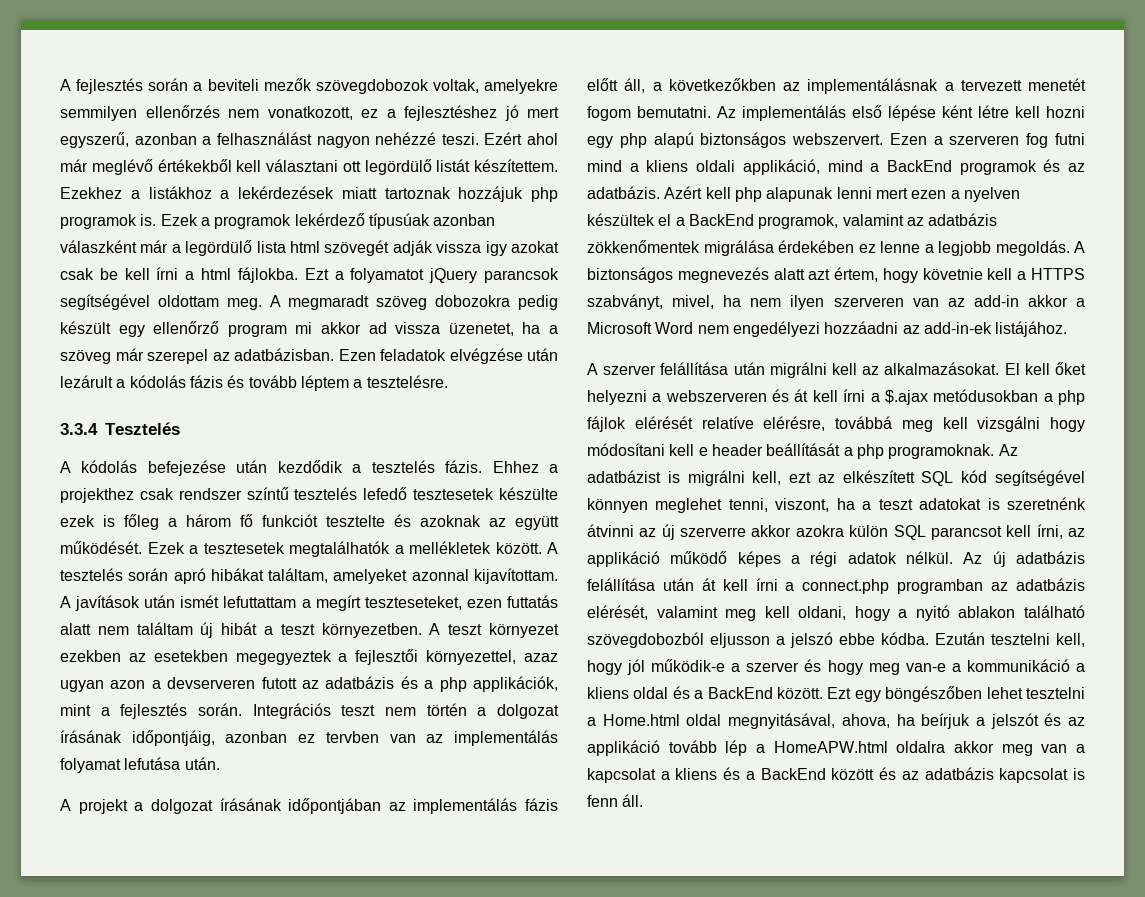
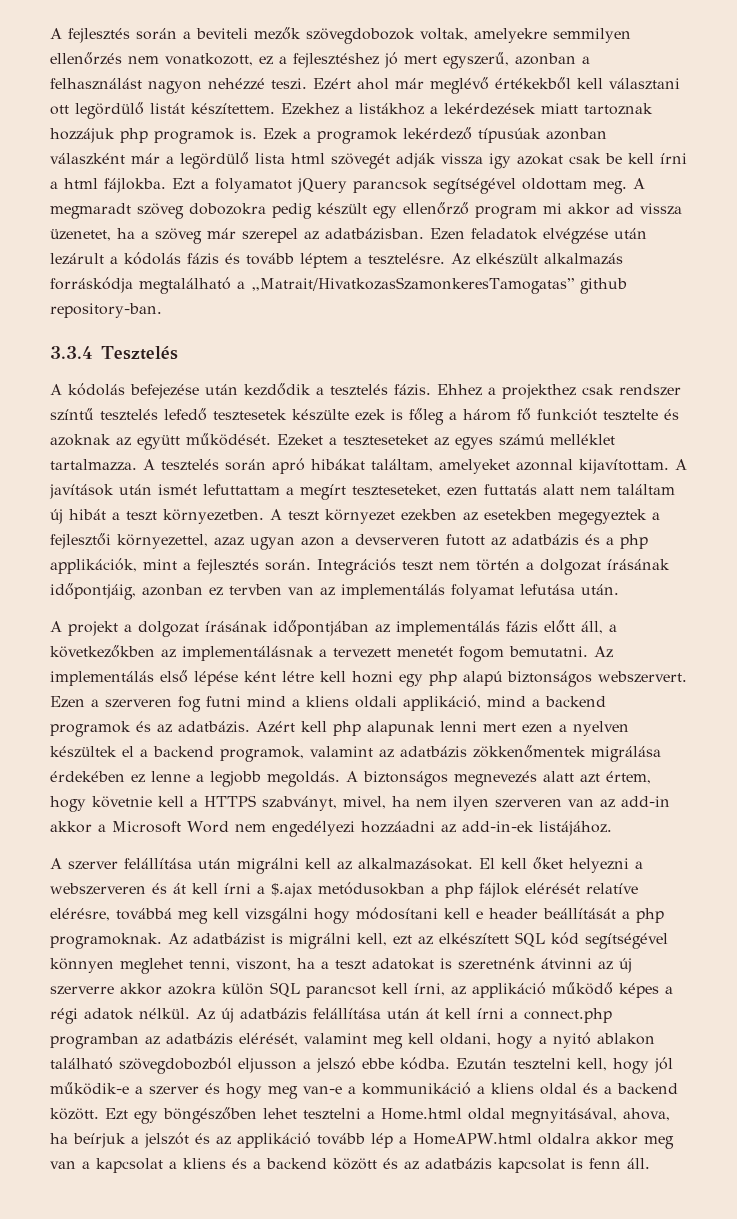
+ Az elkészült alkalmazás forráskódja megtalálható a „Matrait/HivatkozasSzamonkeresTamogatas” github repository-ban.
- Ezek a tesztesetek megtalálhatók a mellékletek között.
+ Ezeket a teszteseteket az egyes számú melléklet tartalmazza.
- Ezen a szerveren fog futni mind a kliens oldali applikáció, mind a BackEnd programok és az adatbázis.
+ Ezen a szerveren fog futni mind a kliens oldali applikáció, mind a backend programok és az adatbázis.
- Azért kell php alapunak lenni mert ezen a nyelven készültek el a BackEnd programok, valamint az adatbázis zökkenőmentek migrálása érdekében ez lenne a legjobb megoldás.
+ Azért kell php alapunak lenni mert ezen a nyelven készültek el a backend programok, valamint az adatbázis zökkenőmentek migrálása érdekében ez lenne a legjobb megoldás.
- Ezután tesztelni kell, hogy jól működik-e a szerver és hogy meg van-e a kommunikáció a kliens oldal és a BackEnd között.
+ Ezután tesztelni kell, hogy jól működik-e a szerver és hogy meg van-e a kommunikáció a kliens oldal és a backend között.
- Ezt egy böngészőben lehet tesztelni a Home.html oldal megnyitásával, ahova, ha beírjuk a jelszót és az applikáció tovább lép a HomeAPW.html oldalra akkor meg van a kapcsolat a kliens és a BackEnd között és az adatbázis kapcsolat is fenn áll.
+ Ezt egy böngészőben lehet tesztelni a Home.html oldal megnyitásával, ahova, ha beírjuk a jelszót és az applikáció tovább lép a HomeAPW.html oldalra akkor meg van a kapcsolat a kliens és a backend között és az adatbázis kapcsolat is fenn áll.

